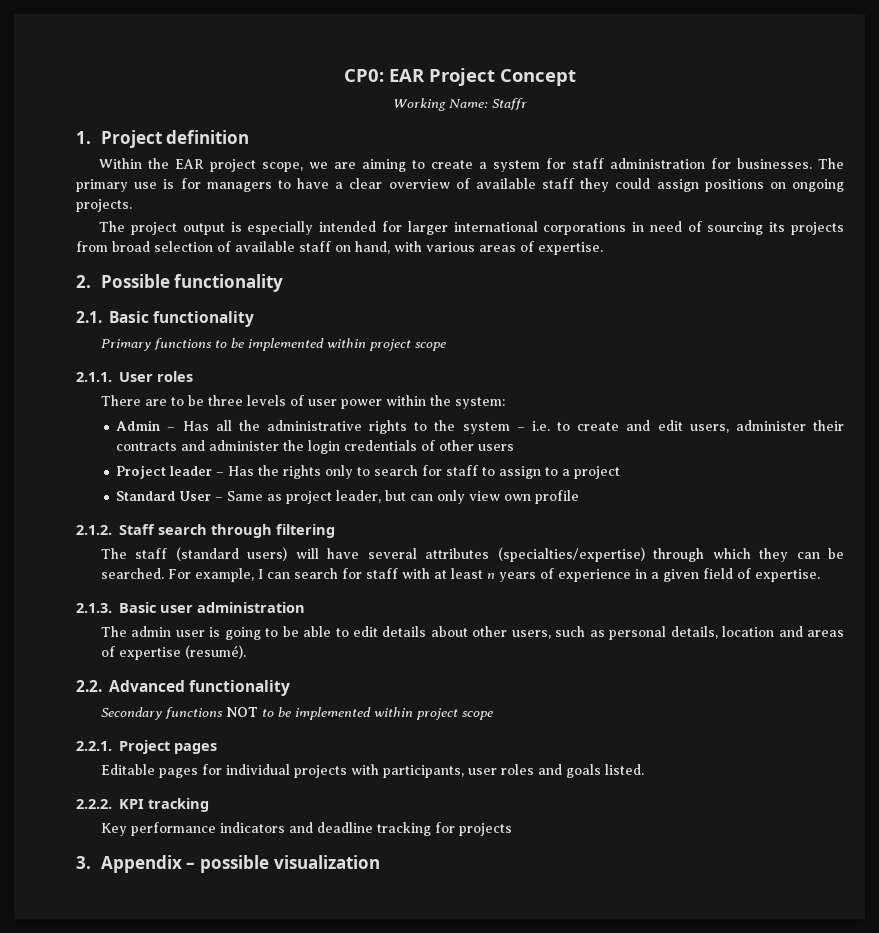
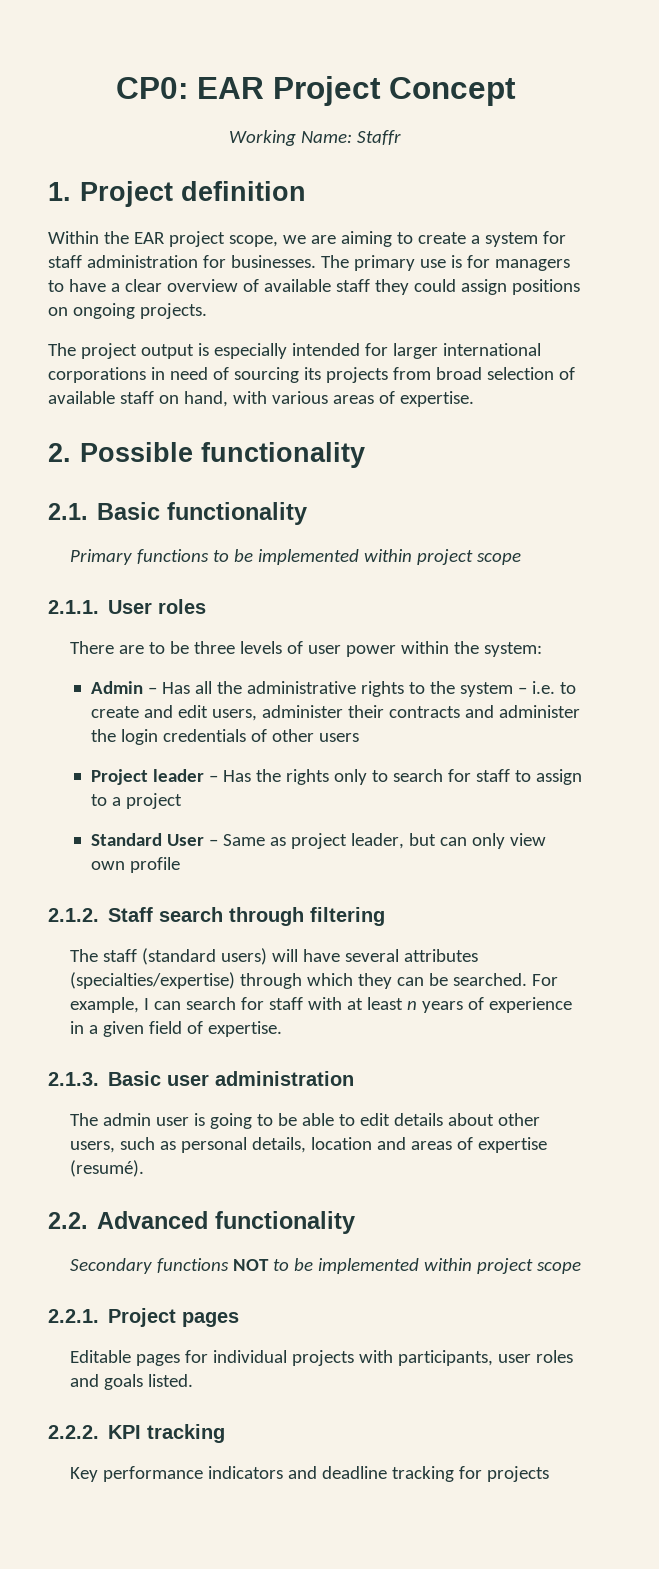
- 3. Appendix – possible visualization

